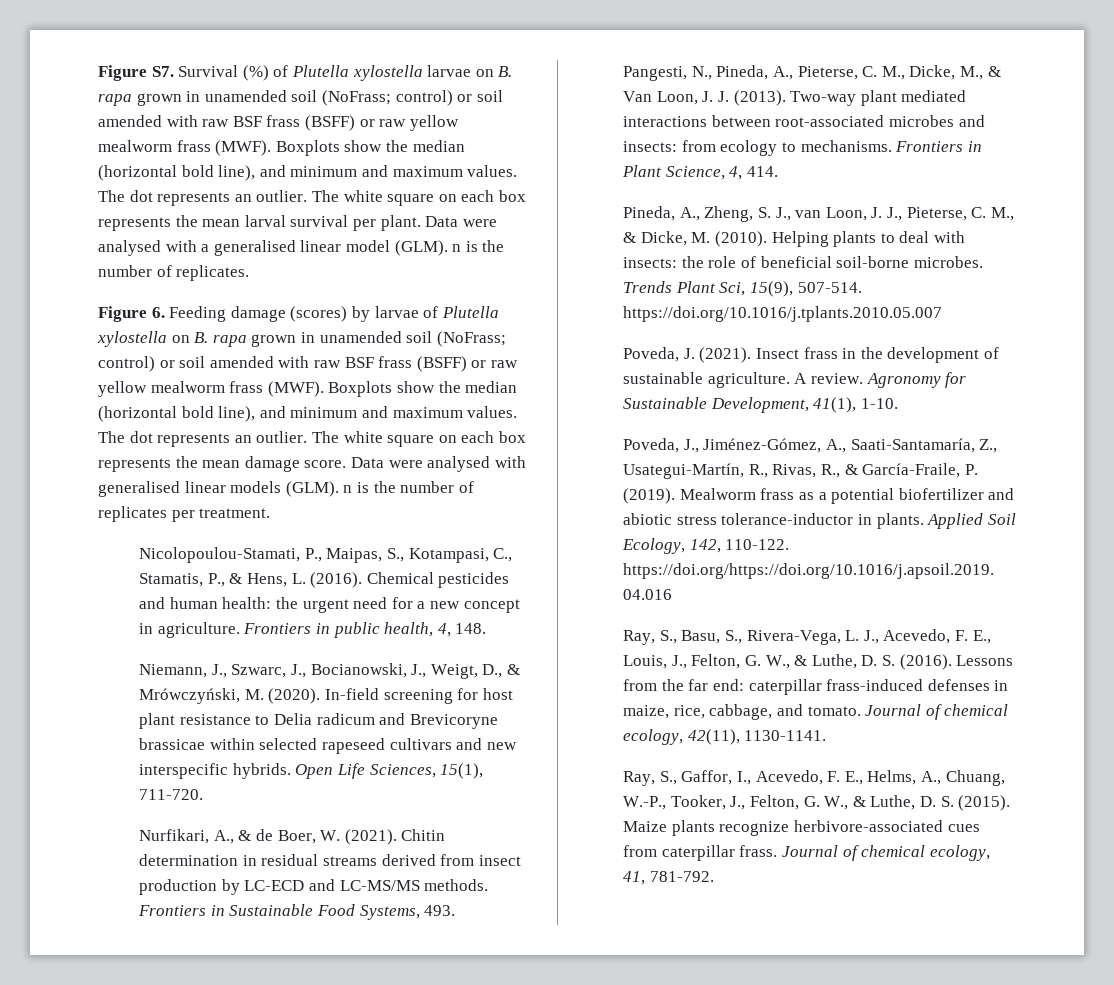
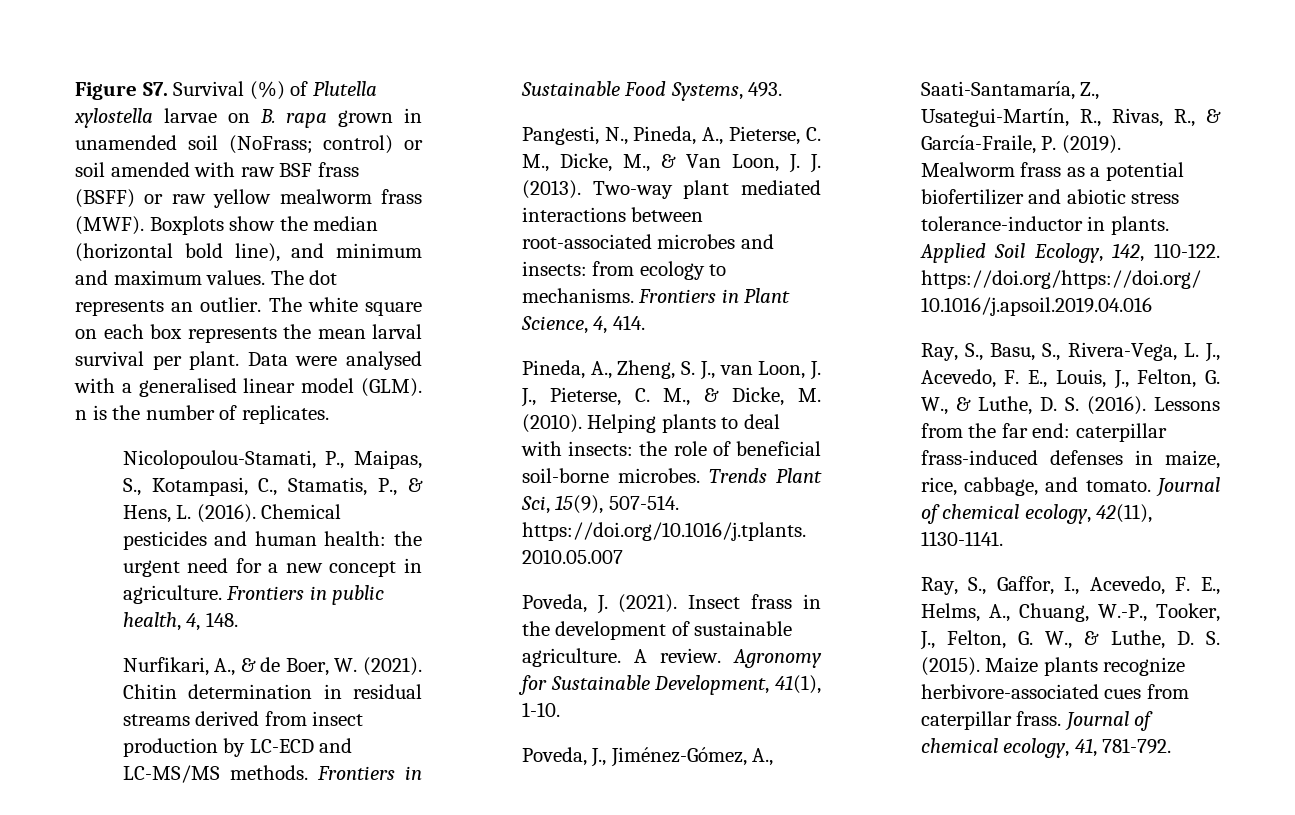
- Figure 6. Feeding damage (scores) by larvae of Plutella xylostella on B. rapa grown in unamended soil (NoFrass; control) or soil amended with raw BSF frass (BSFF) or raw yellow mealworm frass (MWF). Boxplots show the median (horizontal bold line), and minimum and maximum values. The dot represents an outlier. The white square on each box represents the mean damage score. Data were analysed with generalised linear models (GLM). n is the number of replicates per treatment.
- Niemann, J., Szwarc, J., Bocianowski, J., Weigt, D., & Mrówczyński, M. (2020). In-field screening for host plant resistance to Delia radicum and Brevicoryne brassicae within selected rapeseed cultivars and new interspecific hybrids. Open Life Sciences, 15(1), 711-720.

